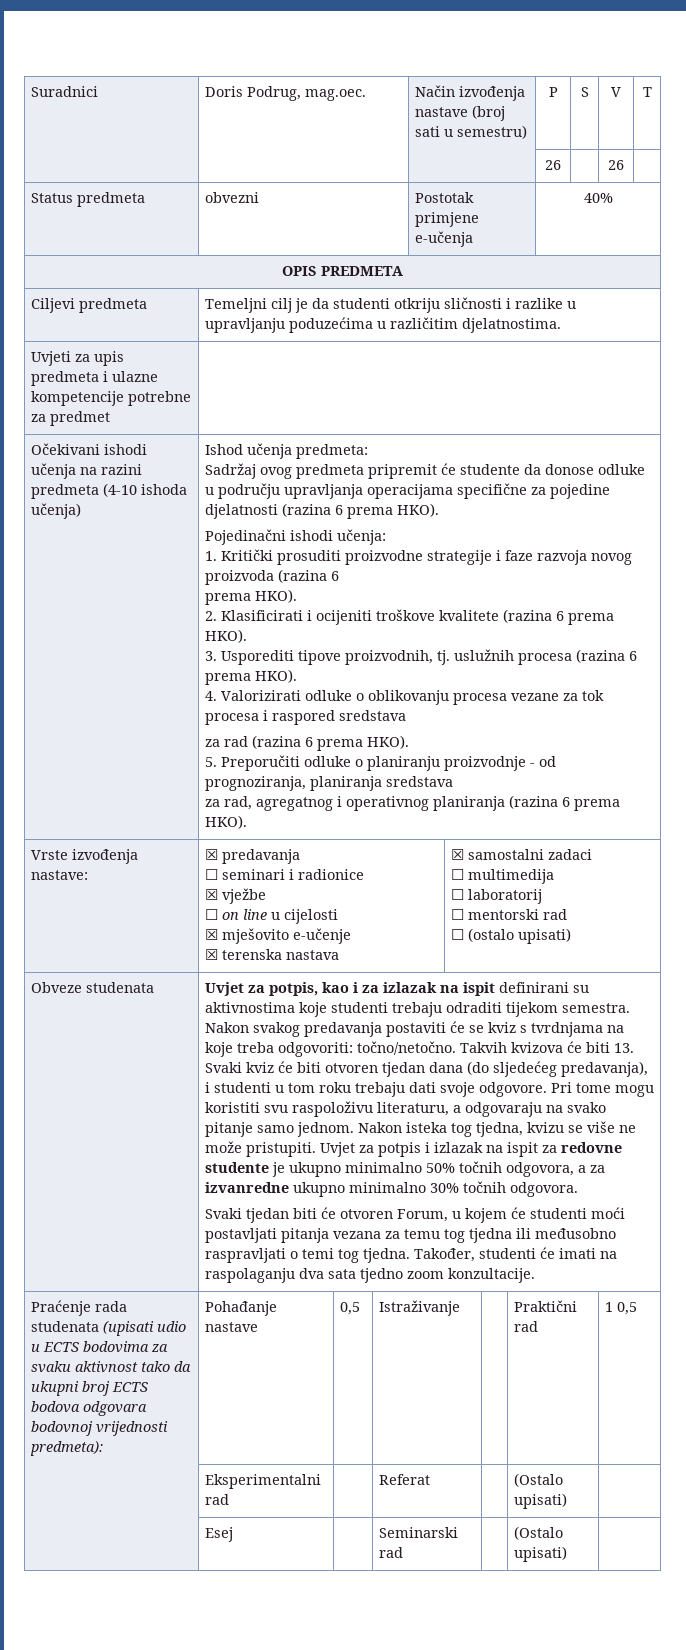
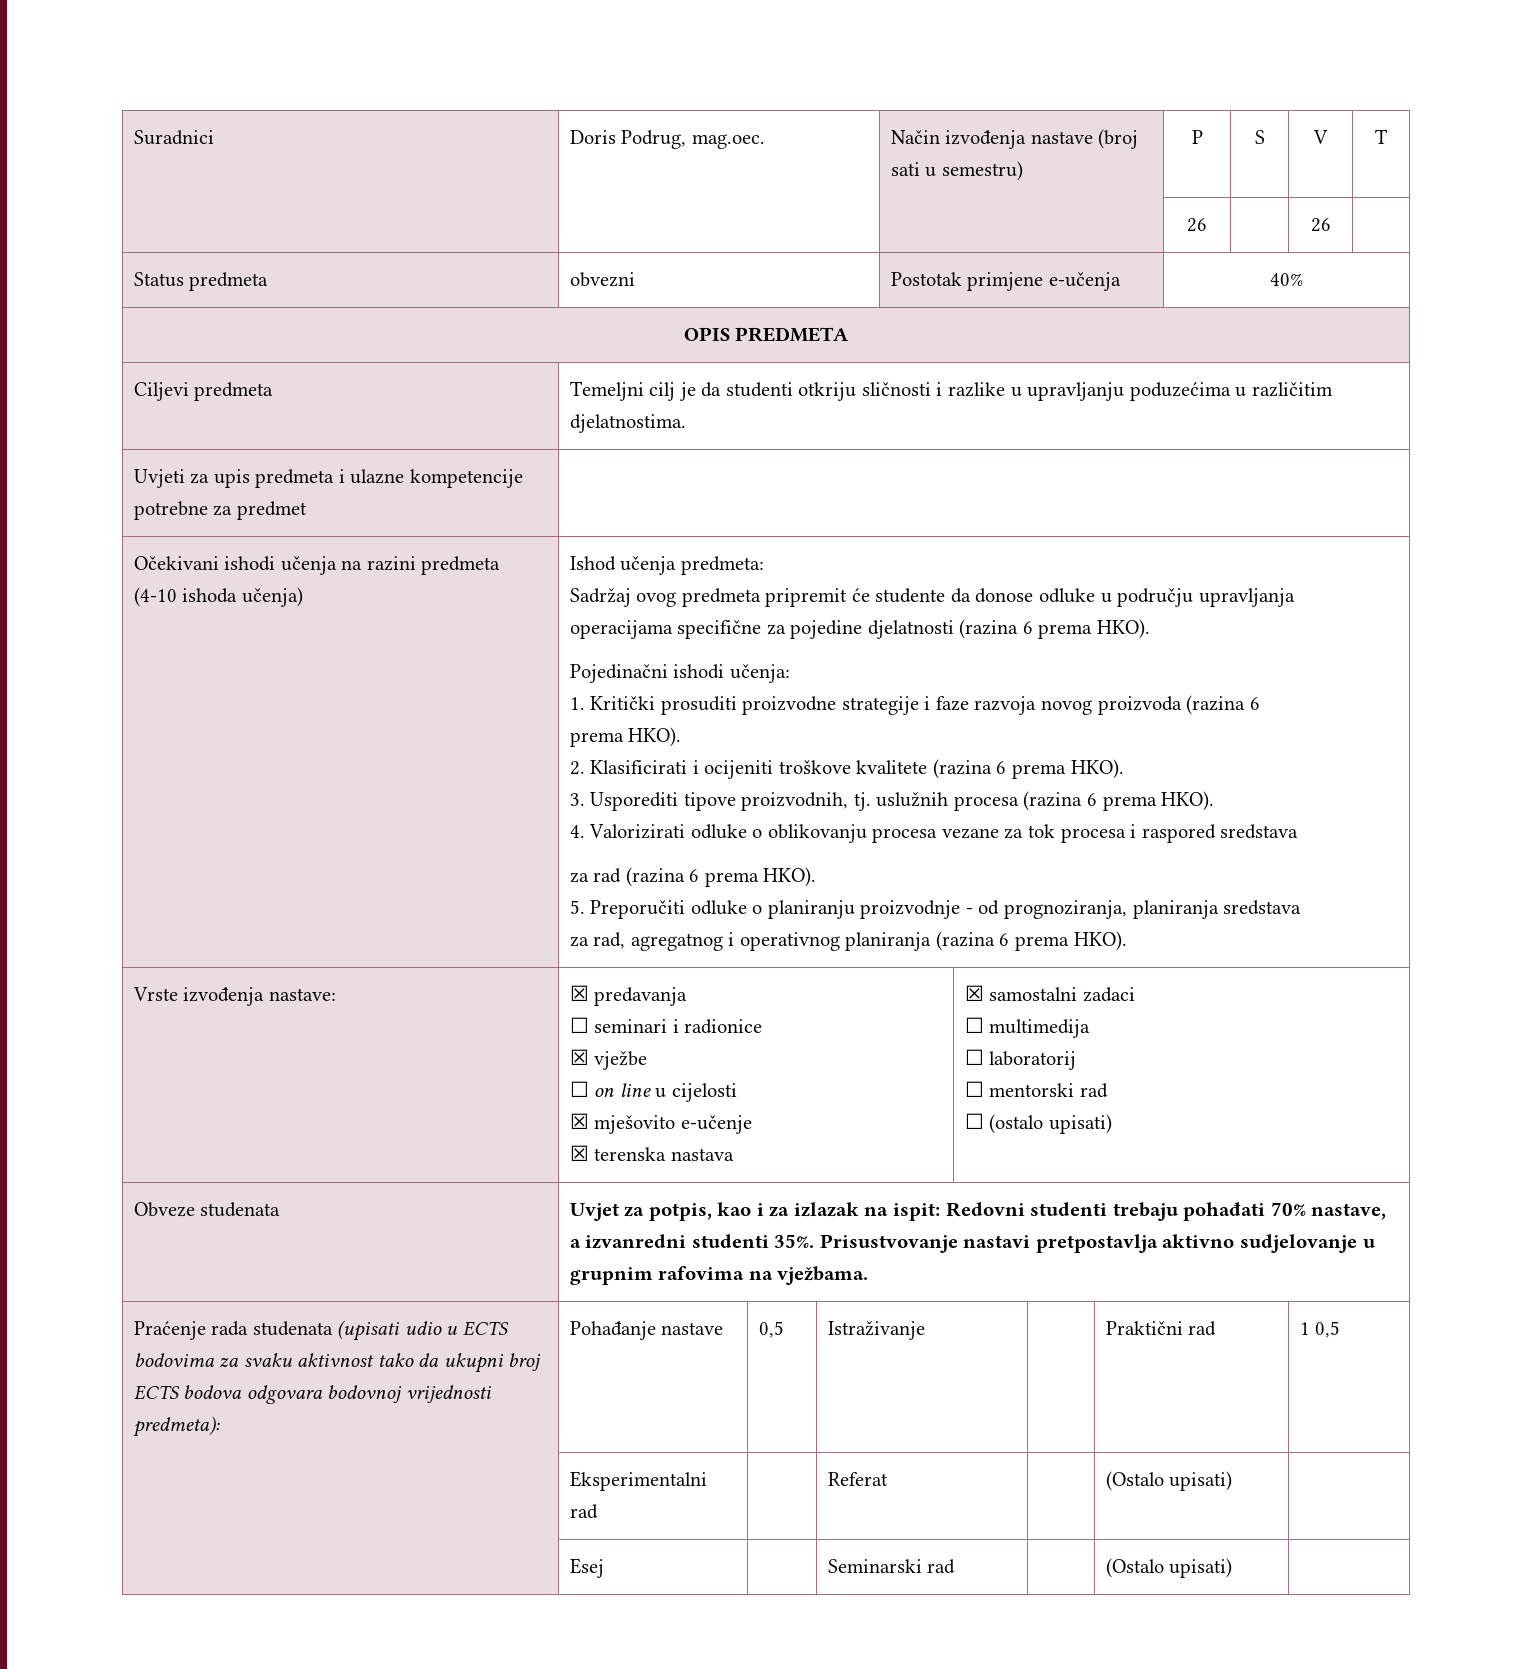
- Uvjet za potpis, kao i za izlazak na ispit definirani su aktivnostima koje studenti trebaju odraditi tijekom semestra. Nakon svakog predavanja postaviti će se kviz s tvrdnjama na koje treba odgovoriti: točno/netočno. Takvih kvizova će biti 13. Svaki kviz će biti otvoren tjedan dana (do sljedećeg predavanja), i studenti u tom roku trebaju dati svoje odgovore. Pri tome mogu koristiti svu raspoloživu literaturu, a odgovaraju na svako pitanje samo jednom. Nakon isteka tog tjedna, kvizu se više ne može pristupiti. Uvjet za potpis i izlazak na ispit za redovne studente je ukupno minimalno 50% točnih odgovora, a za izvanredne ukupno minimalno 30% točnih odgovora.
- Svaki tjedan biti će otvoren Forum, u kojem će studenti moći postavljati pitanja vezana za temu tog tjedna ili međusobno raspravljati o temi tog tjedna. Također, studenti će imati na raspolaganju dva sata tjedno zoom konzultacije.
+ Uvjet za potpis, kao i za izlazak na ispit: Redovni studenti trebaju pohađati 70% nastave, a izvanredni studenti 35%. Prisustvovanje nastavi pretpostavlja aktivno sudjelovanje u grupnim rafovima na vježbama.

